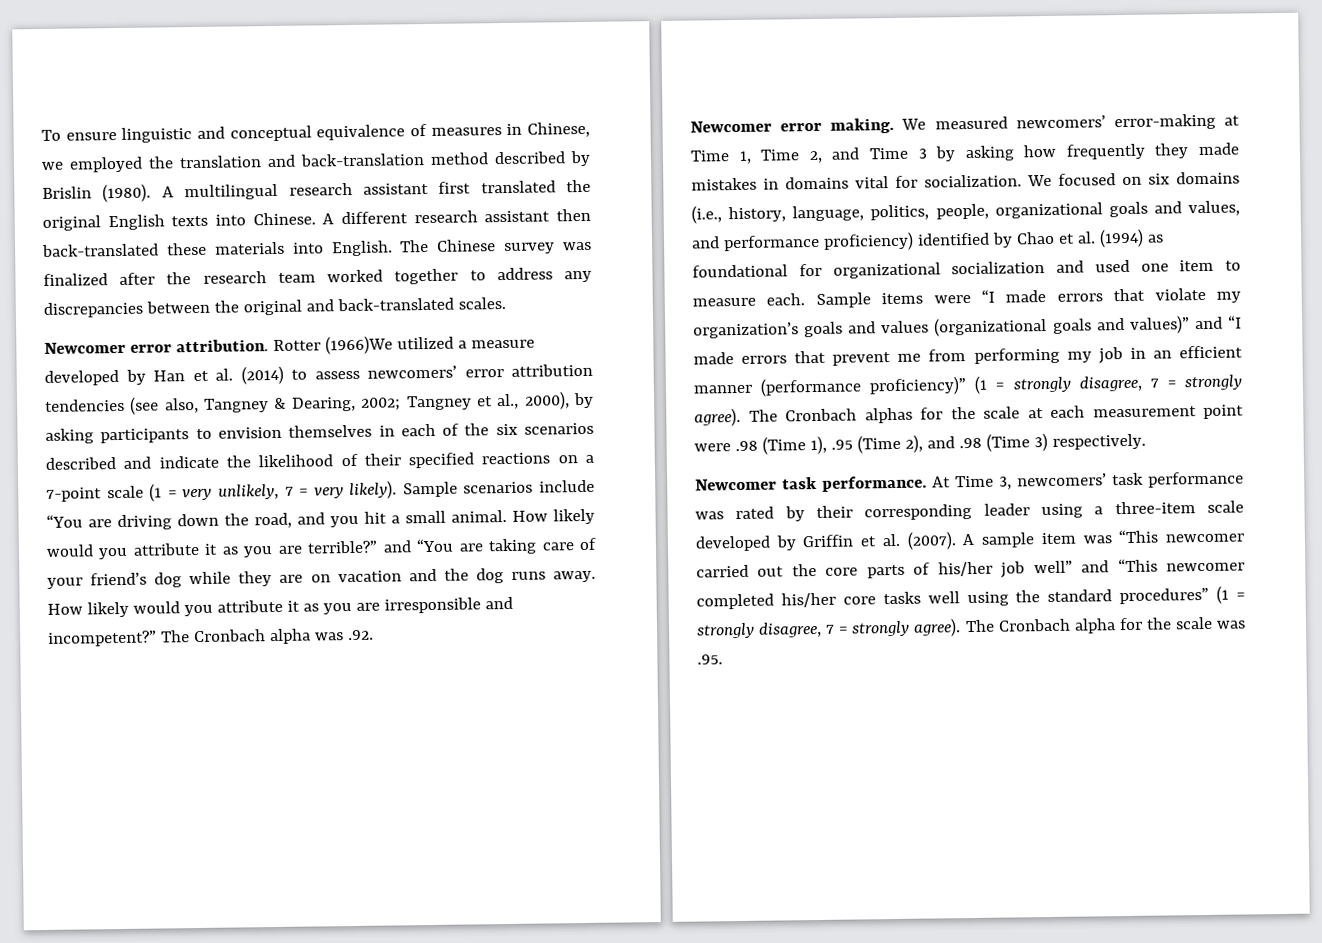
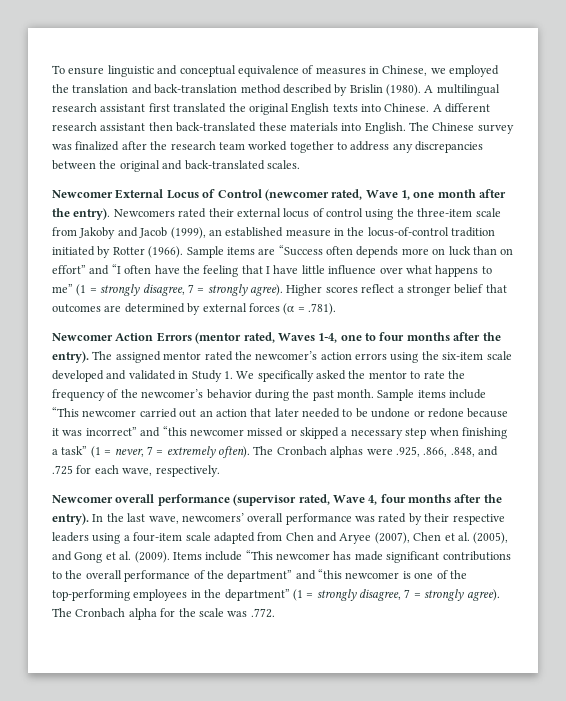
- Newcomer error attribution. Rotter (1966)We utilized a measure developed by Han et al. (2014) to assess newcomers’ error attribution tendencies (see also, Tangney & Dearing, 2002; Tangney et al., 2000), by asking participants to envision themselves in each of the six scenarios described and indicate the likelihood of their specified reactions on a 7-point scale (1 = very unlikely, 7 = very likely). Sample scenarios include “You are driving down the road, and you hit a small animal. How likely would you attribute it as you are terrible?” and “You are taking care of your friend’s dog while they are on vacation and the dog runs away. How likely would you attribute it as you are irresponsible and incompetent?” The Cronbach alpha was .92.
- Newcomer error making. We measured newcomers’ error-making at Time 1, Time 2, and Time 3 by asking how frequently they made mistakes in domains vital for socialization. We focused on six domains (i.e., history, language, politics, people, organizational goals and values, and performance proficiency) identified by Chao et al. (1994) as foundational for organizational socialization and used one item to measure each. Sample items were “I made errors that violate my organization’s goals and values (organizational goals and values)” and “I made errors that prevent me from performing my job in an efficient manner (performance proficiency)” (1 = strongly disagree, 7 = strongly agree). The Cronbach alphas for the scale at each measurement point were .98 (Time 1), .95 (Time 2), and .98 (Time 3) respectively.
- Newcomer task performance. At Time 3, newcomers’ task performance was rated by their corresponding leader using a three-item scale developed by Griffin et al. (2007). A sample item was “This newcomer carried out the core parts of his/her job well” and “This newcomer completed his/her core tasks well using the standard procedures” (1 = strongly disagree, 7 = strongly agree).
+ Newcomer External Locus of Control (newcomer rated, Wave 1, one month after the entry). Newcomers rated their external locus of control using the three-item scale from Jakoby and Jacob (1999), an established measure in the locus-of-control tradition initiated by Rotter (1966). Sample items are “Success often depends more on luck than on effort” and “I often have the feeling that I have little influence over what happens to me” (1 = strongly disagree, 7 = strongly agree). Higher scores reflect a stronger belief that outcomes are determined by external forces (α = .781).
+ Newcomer Action Errors (mentor rated, Waves 1-4, one to four months after the entry). The assigned mentor rated the newcomer’s action errors using the six-item scale developed and validated in Study 1. We specifically asked the mentor to rate the frequency of the newcomer’s behavior during the past month. Sample items include “This newcomer carried out an action that later needed to be undone or redone because it was incorrect” and “this newcomer missed or skipped a necessary step when finishing a task” (1 = never, 7 = extremely often). The Cronbach alphas were .925, .866, .848, and .725 for each wave, respectively.
+ Newcomer overall performance (supervisor rated, Wave 4, four months after the entry). In the last wave, newcomers’ overall performance was rated by their respective leaders using a four-item scale adapted from Chen and Aryee (2007), Chen et al. (2005), and Gong et al. (2009). Items include “This newcomer has made significant contributions to the overall performance of the department” and “this newcomer is one of the top-performing employees in the department” (1 = strongly disagree, 7 = strongly agree).
- The Cronbach alpha for the scale was .95.
+ The Cronbach alpha for the scale was .772.

